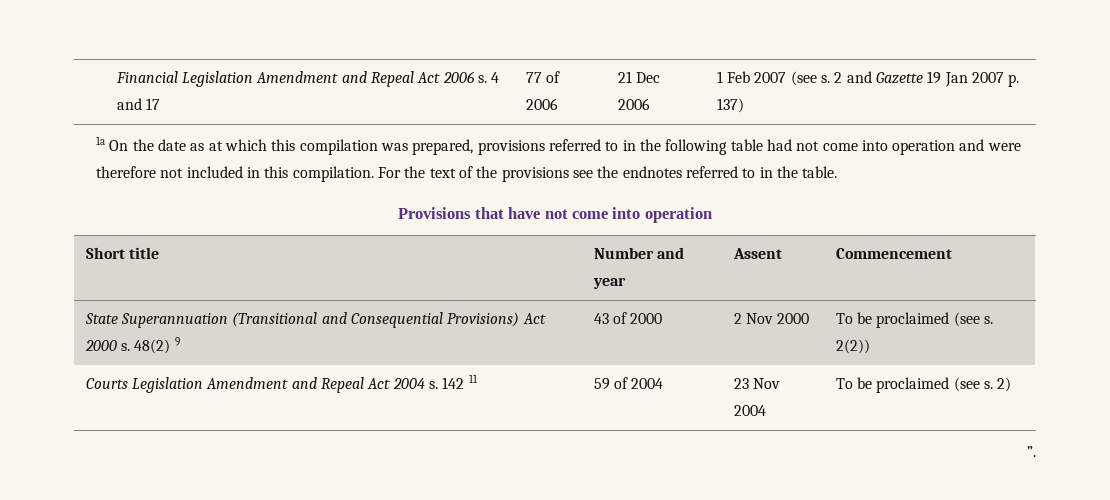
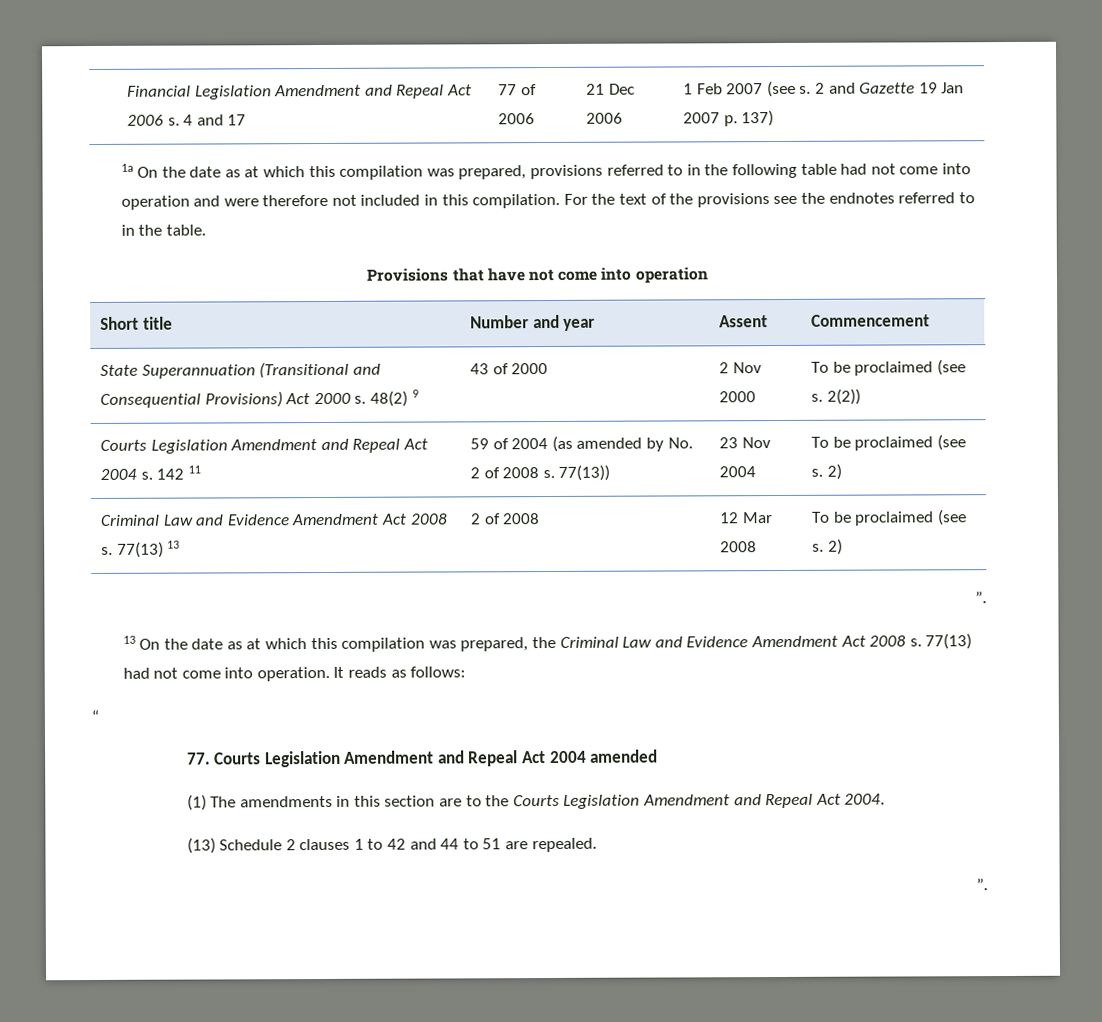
- Courts Legislation Amendment and Repeal Act 2004 s. 142 11 | 59 of 2004 | 23 Nov 2004 | To be proclaimed (see s. 2)
+ Courts Legislation Amendment and Repeal Act 2004 s. 142 11 | 59 of 2004 (as amended by No. 2 of 2008 s. 77(13)) | 23 Nov 2004 | To be proclaimed (see s. 2)
+ Criminal Law and Evidence Amendment Act 2008 s. 77(13) 13 | 2 of 2008 | 12 Mar 2008 | To be proclaimed (see s. 2)
+ ”.
+ 13 On the date as at which this compilation was prepared, the Criminal Law and Evidence Amendment Act 2008 s. 77(13) had not come into operation. It reads as follows:
+ “
+ 77. Courts Legislation Amendment and Repeal Act 2004 amended
+ (1) The amendments in this section are to the Courts Legislation Amendment and Repeal Act 2004.
+ (13) Schedule 2 clauses 1 to 42 and 44 to 51 are repealed.

